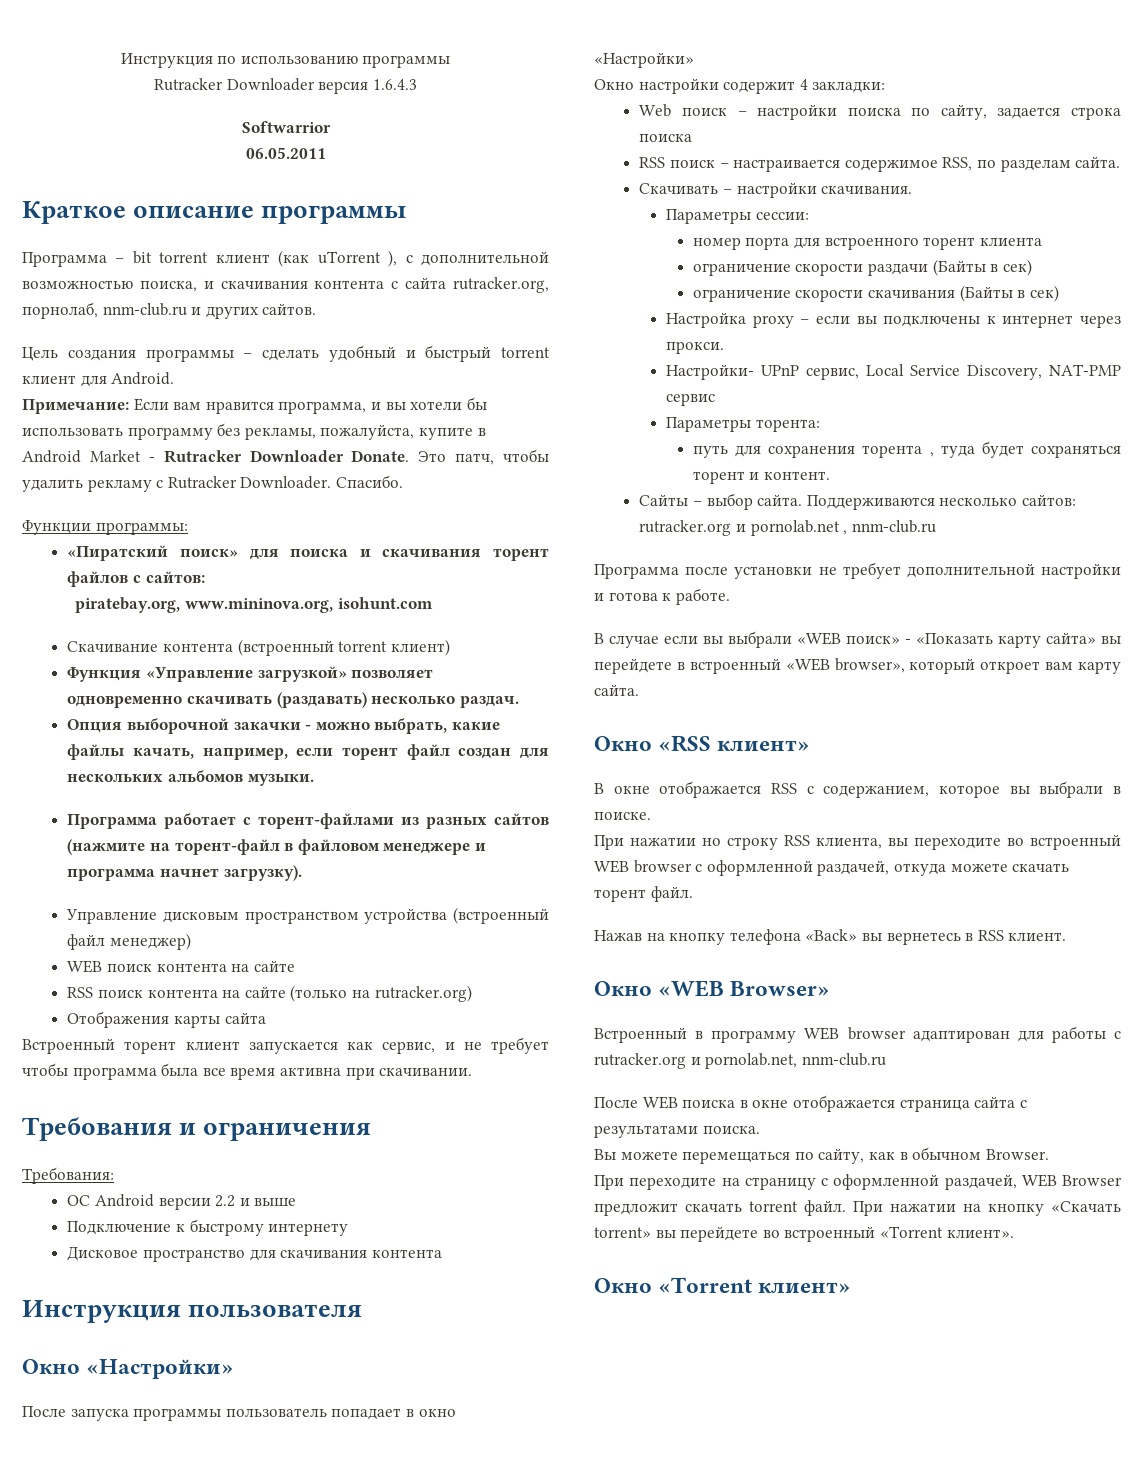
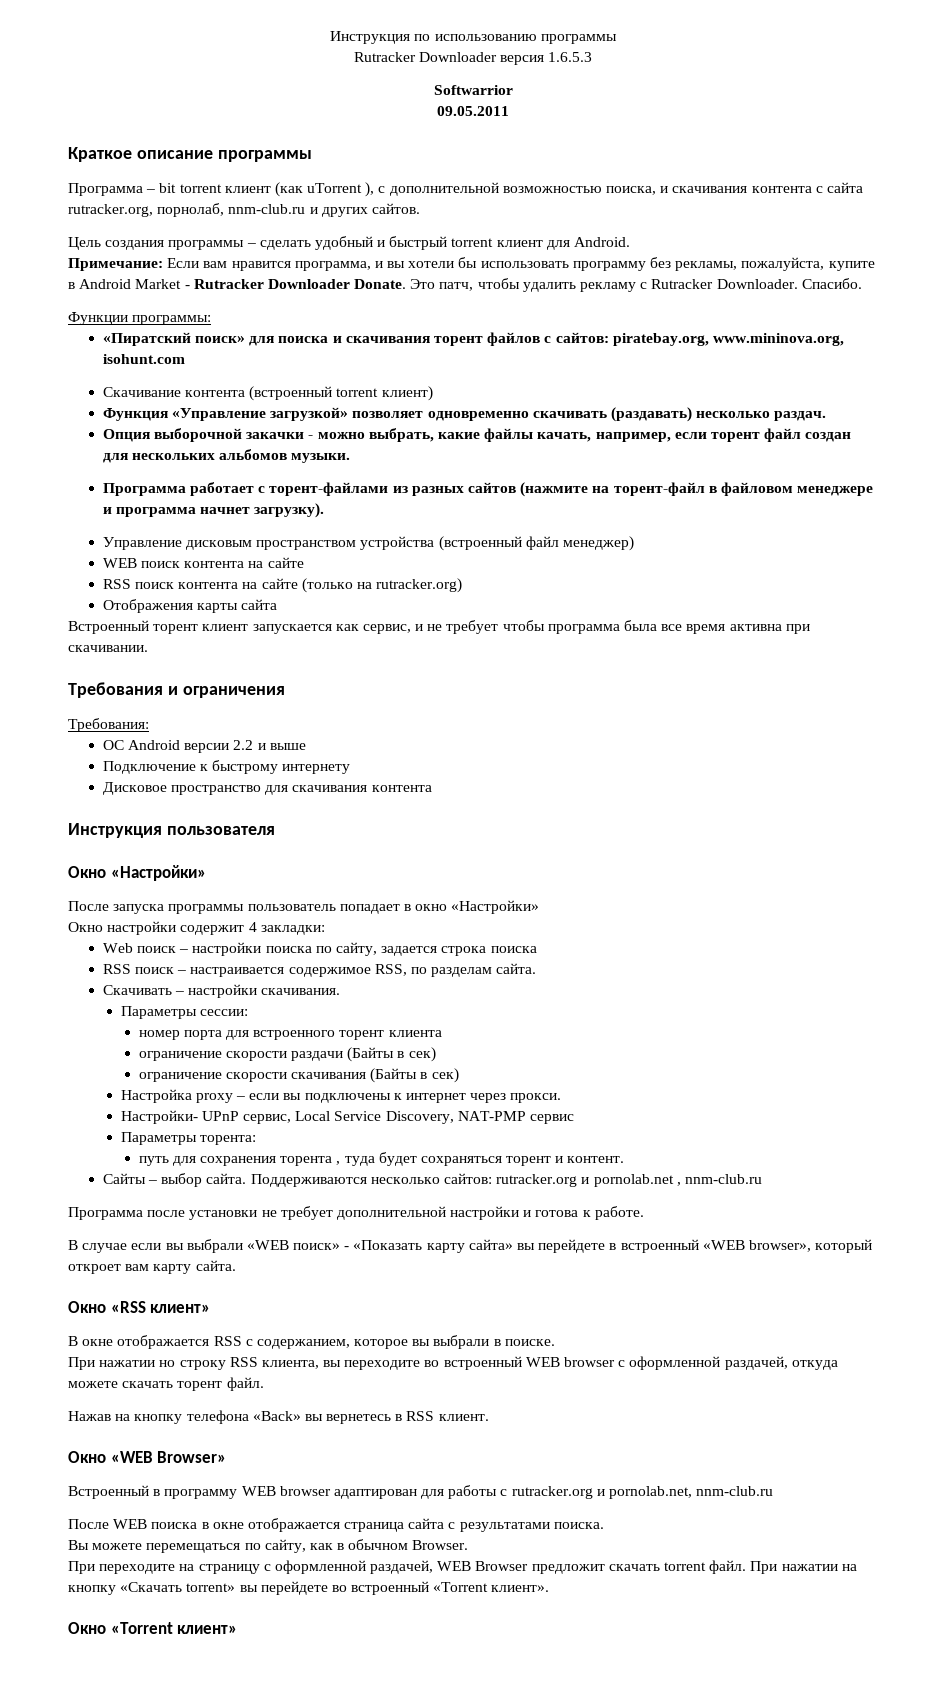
- Rutracker Downloader версия 1.6.4.3
+ Rutracker Downloader версия 1.6.5.3
- 06.05.2011
+ 09.05.2011
- «Пиратский поиск» для поиска и скачивания торент файлов с сайтов:
- piratebay.org, www.mininova.org, isohunt.com
+ «Пиратский поиск» для поиска и скачивания торент файлов с сайтов: piratebay.org, www.mininova.org, isohunt.com

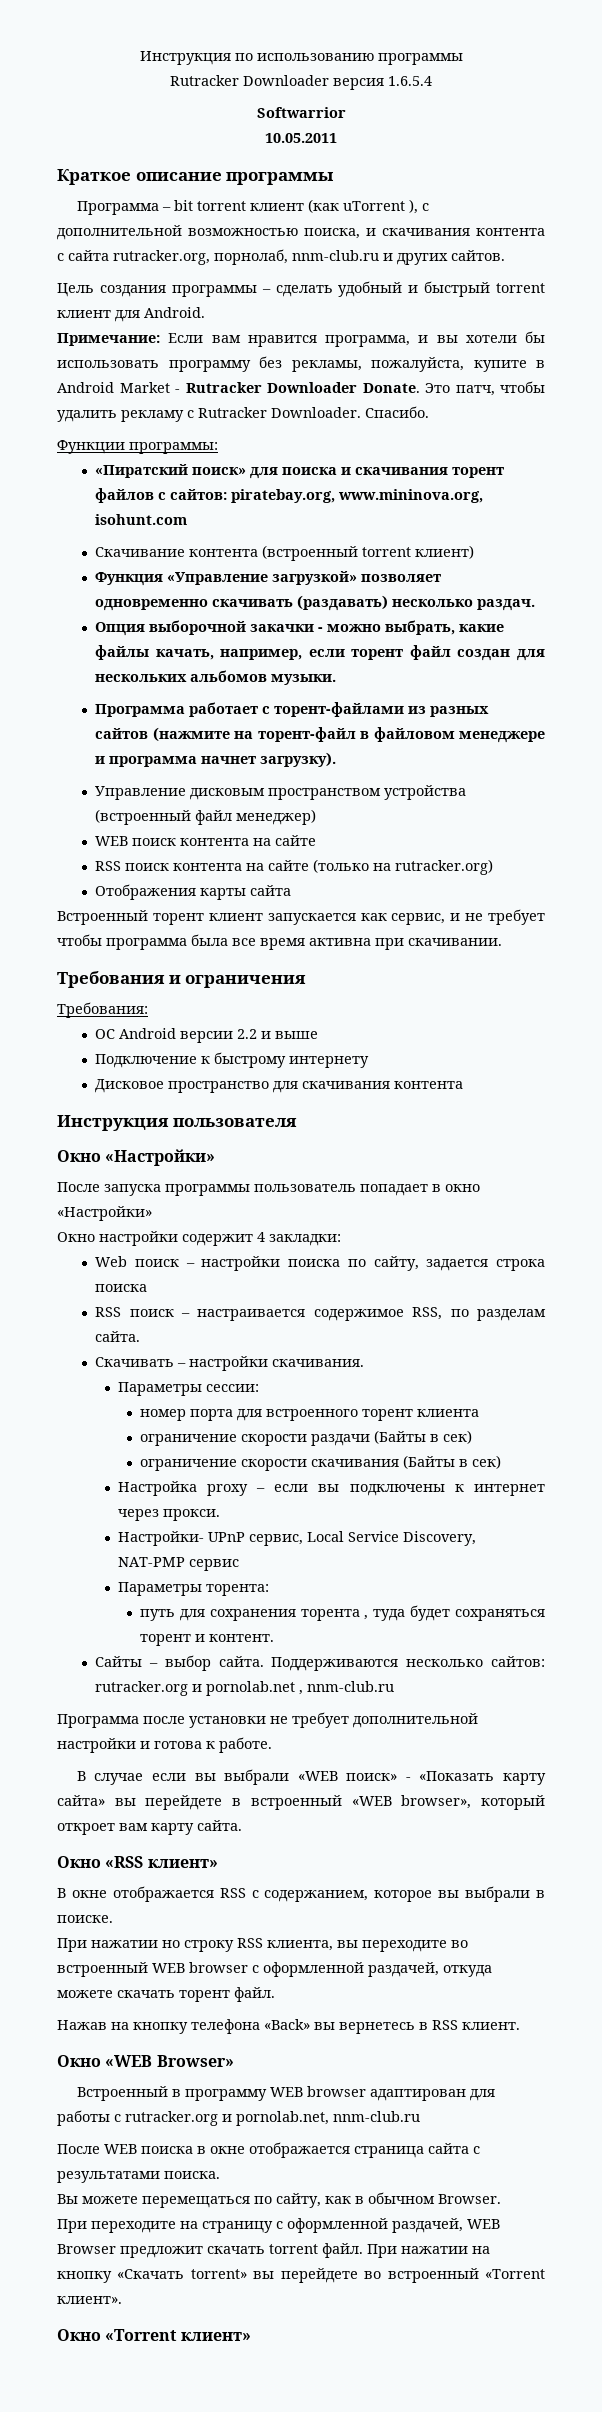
- Rutracker Downloader версия 1.6.5.3
+ Rutracker Downloader версия 1.6.5.4
- 09.05.2011
+ 10.05.2011

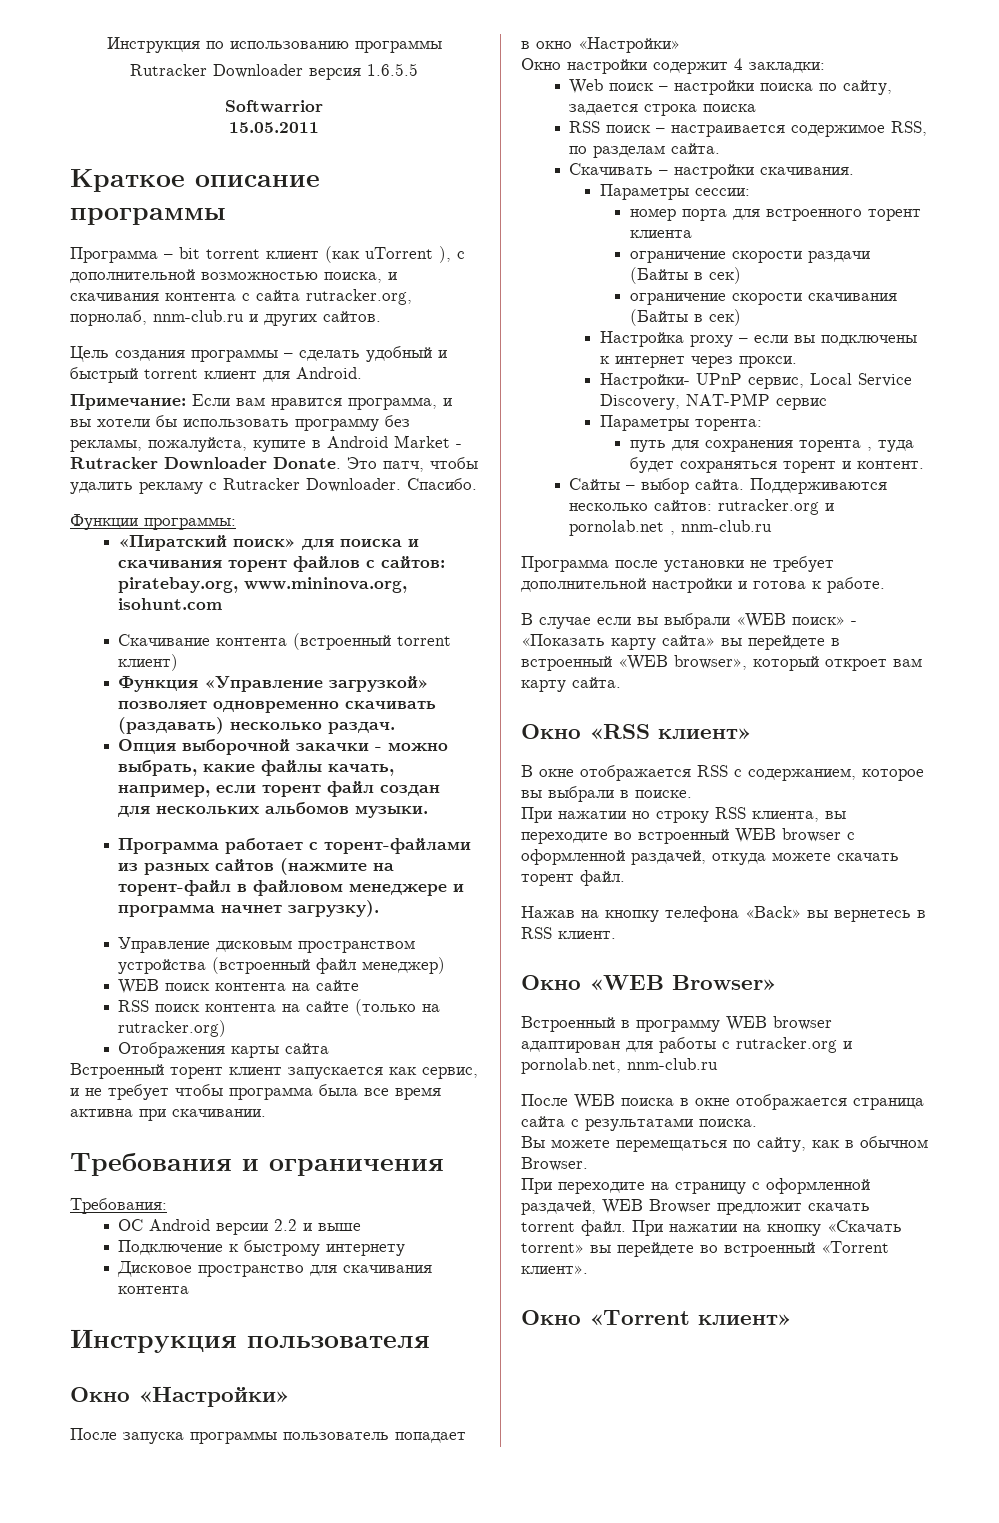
- Rutracker Downloader версия 1.6.5.4
+ Rutracker Downloader версия 1.6.5.5
- 10.05.2011
+ 15.05.2011

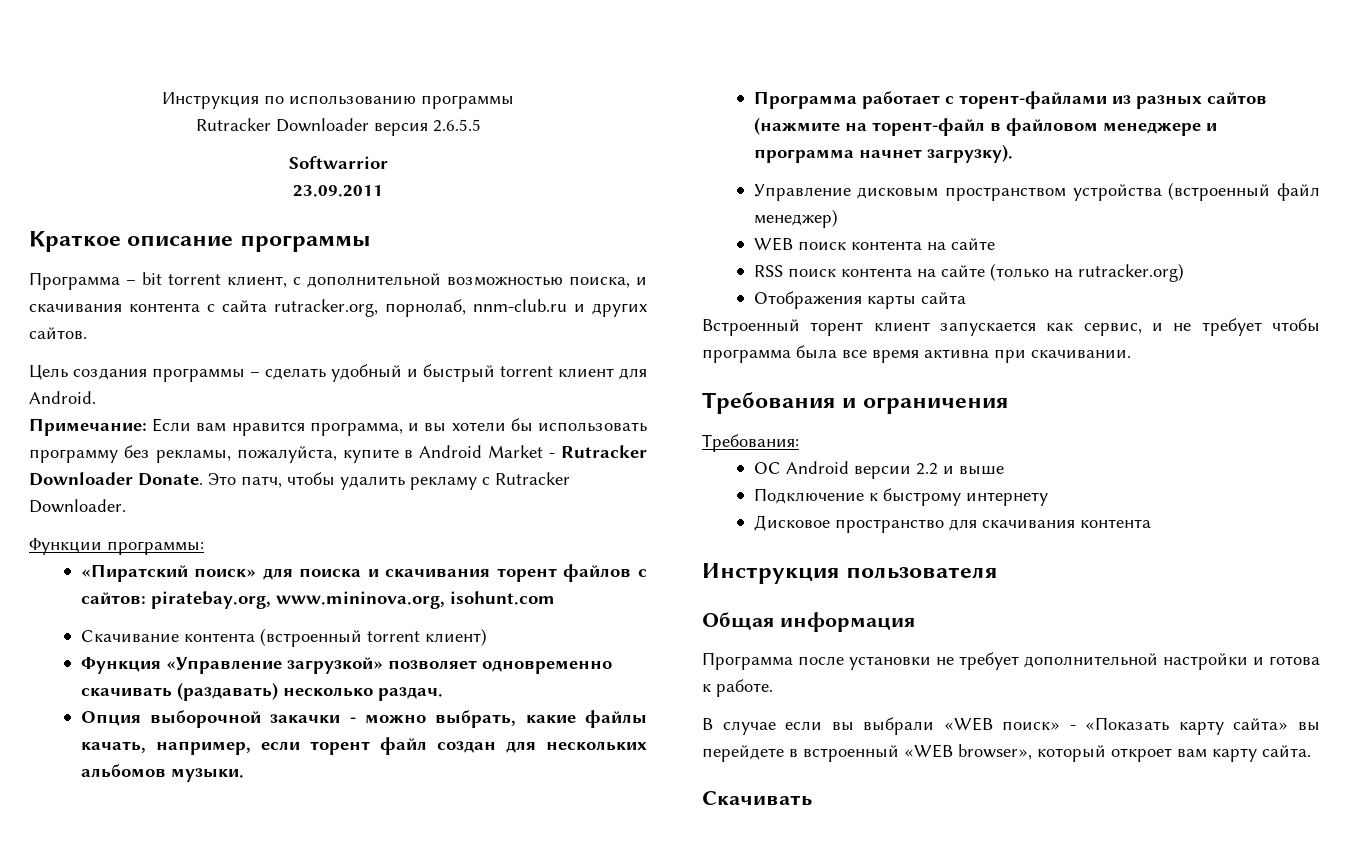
- Rutracker Downloader версия 1.6.5.5
+ Rutracker Downloader версия 2.6.5.5
- 15.05.2011
+ 23.09.2011
- Программа – bit torrent клиент (как uTorrent ), с дополнительной возможностью поиска, и скачивания контента с сайта rutracker.org, порнолаб, nnm-club.ru и других сайтов.
+ Программа – bit torrent клиент, с дополнительной возможностью поиска, и скачивания контента с сайта rutracker.org, порнолаб, nnm-club.ru и других сайтов.
- Спасибо.
- Окно «Настройки»
- После запуска программы пользователь попадает в окно «Настройки»
- Окно настройки содержит 4 закладки:
- Web поиск – настройки поиска по сайту, задается строка поиска
- RSS поиск – настраивается содержимое RSS, по разделам сайта.
- Скачивать – настройки скачивания.
- Параметры сессии:
- номер порта для встроенного торент клиента
- ограничение скорости раздачи (Байты в сек)
- ограничение скорости скачивания (Байты в сек)
- Настройка proxy – если вы подключены к интернет через прокси.
- Настройки- UPnP сервис, Local Service Discovery, NAT-PMP сервис
- Параметры торента:
- путь для сохранения торента , туда будет сохраняться торент и контент.
- Сайты – выбор сайта. Поддерживаются несколько сайтов: rutracker.org и pornolab.net , nnm-club.ru
+ Общая информация
- Окно «RSS клиент»
- В окне отображается RSS с содержанием, которое вы выбрали в поиске.
- При нажатии но строку RSS клиента, вы переходите во встроенный WEB browser c оформленной раздачей, откуда можете скачать торент файл.
- Нажав на кнопку телефона «Back» вы вернетесь в RSS клиент.
- Окно «WEB Browser»
- Встроенный в программу WEB browser адаптирован для работы с rutracker.org и pornolab.net, nnm-club.ru
- После WEB поиска в окне отображается страница сайта с результатами поиска.
- Вы можете перемещаться по сайту, как в обычном Browser.
- При переходите на страницу с оформленной раздачей, WEB Browser предложит скачать torrent файл. При нажатии на кнопку «Скачать torrent» вы перейдете во встроенный «Torrent клиент».
- Окно «Torrent клиент»
+ Скачивать

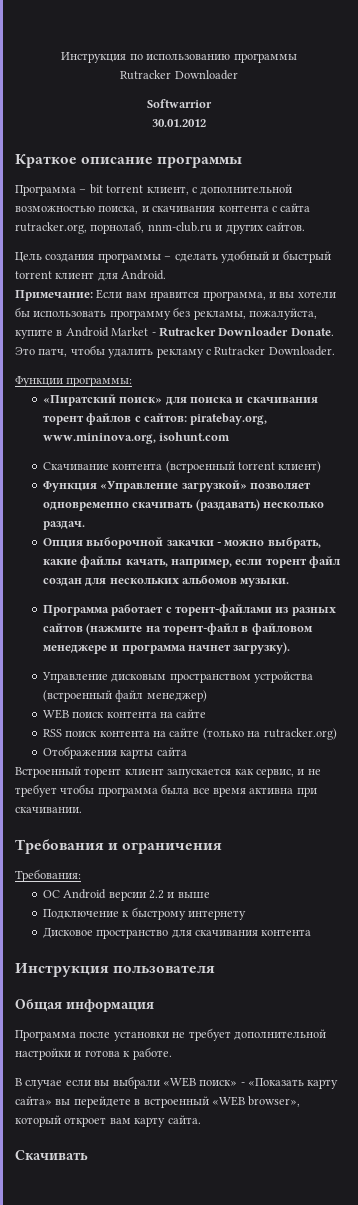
  Инструкция по использованию программы
- Rutracker Downloader версия 2.6.5.5
+ Rutracker Downloader
- 23.09.2011
+ 30.01.2012

